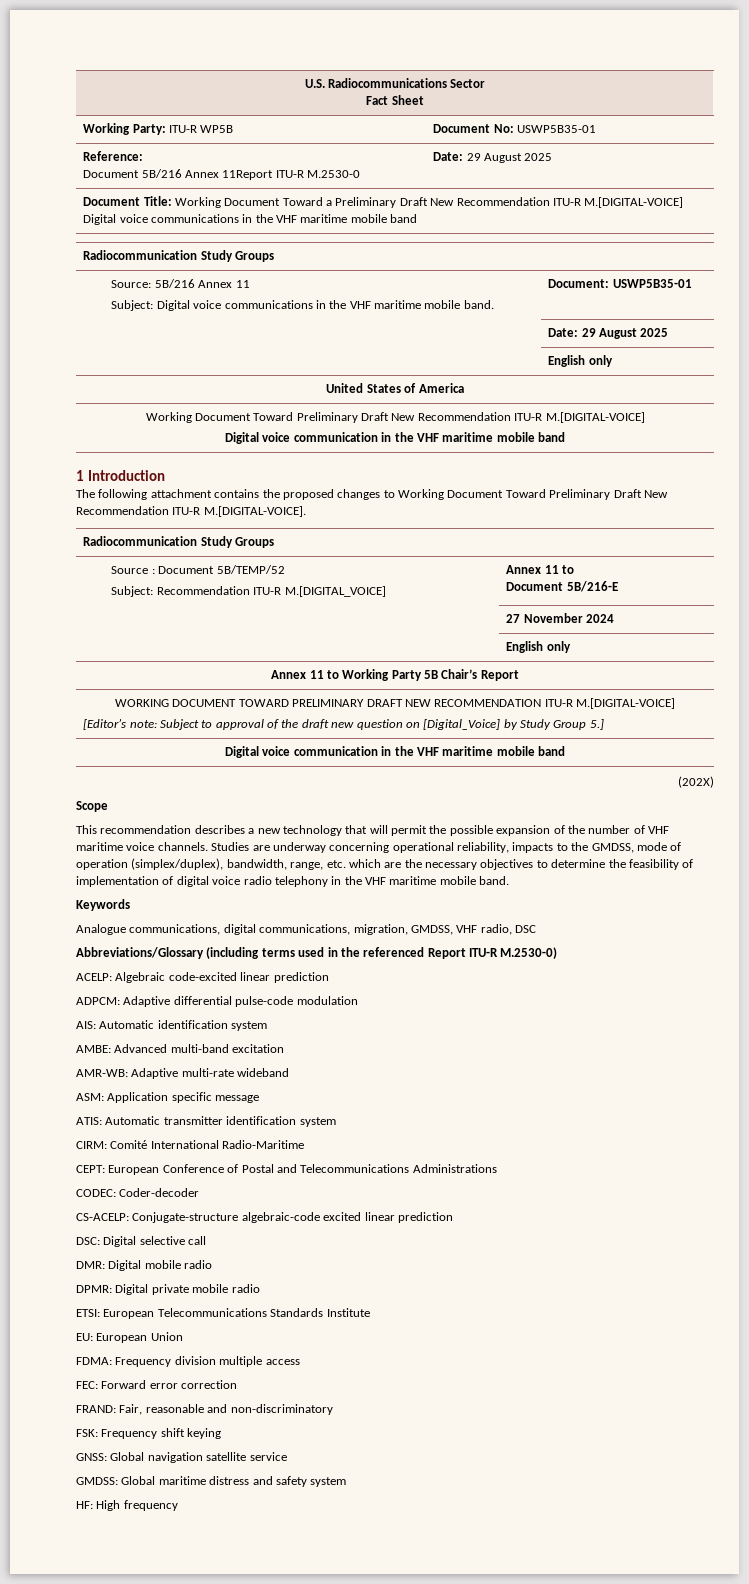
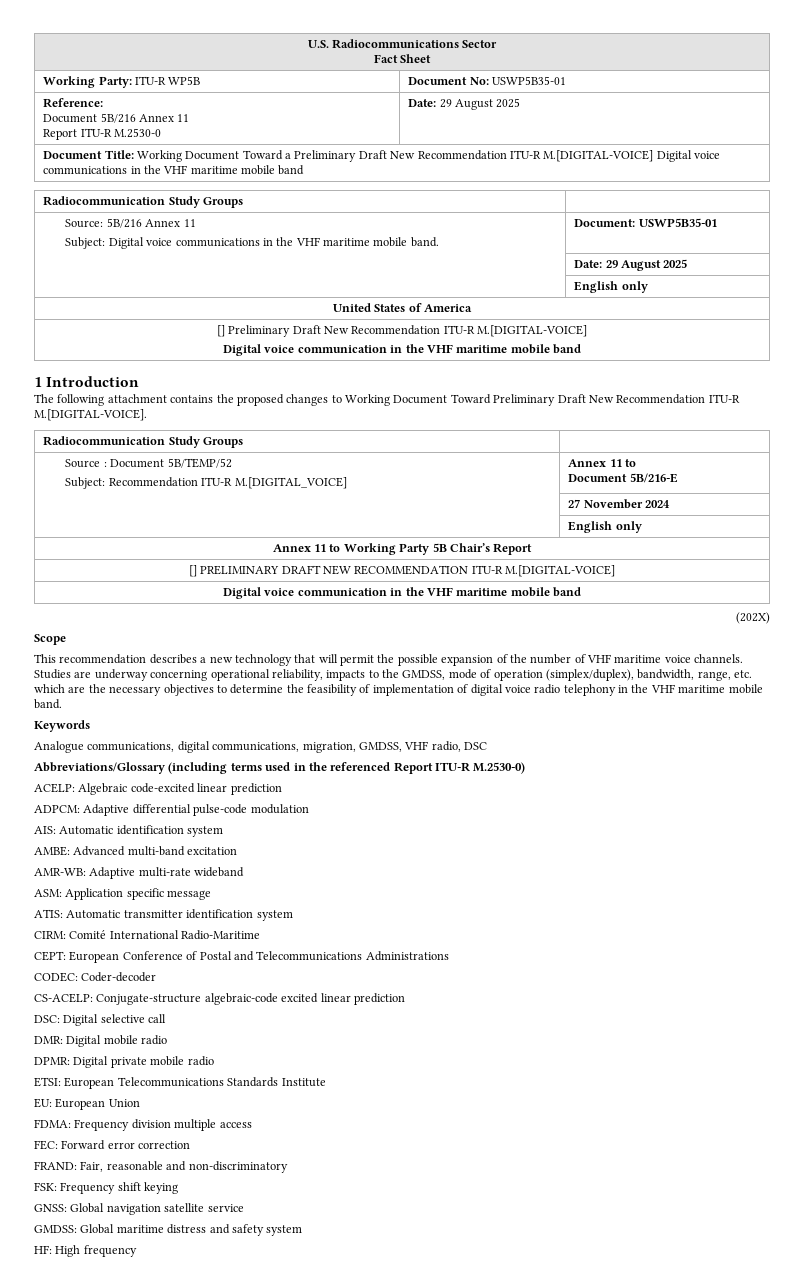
  Reference:
- Document 5B/216 Annex 11Report ITU-R M.2530-0 | Date: 29 August 2025
+ Document 5B/216 Annex 11
+ Report ITU-R M.2530-0 | Date: 29 August 2025
- Working Document Toward Preliminary Draft New Recommendation ITU-R M.[DIGITAL-VOICE]
+ [] Preliminary Draft New Recommendation ITU-R M.[DIGITAL-VOICE]
- WORKING DOCUMENT TOWARD PRELIMINARY DRAFT NEW RECOMMENDATION ITU-R M.[DIGITAL-VOICE]
- [Editor’s note: Subject to approval of the draft new question on [Digital_Voice] by Study Group 5.]
+ [] PRELIMINARY DRAFT NEW RECOMMENDATION ITU-R M.[DIGITAL-VOICE]

